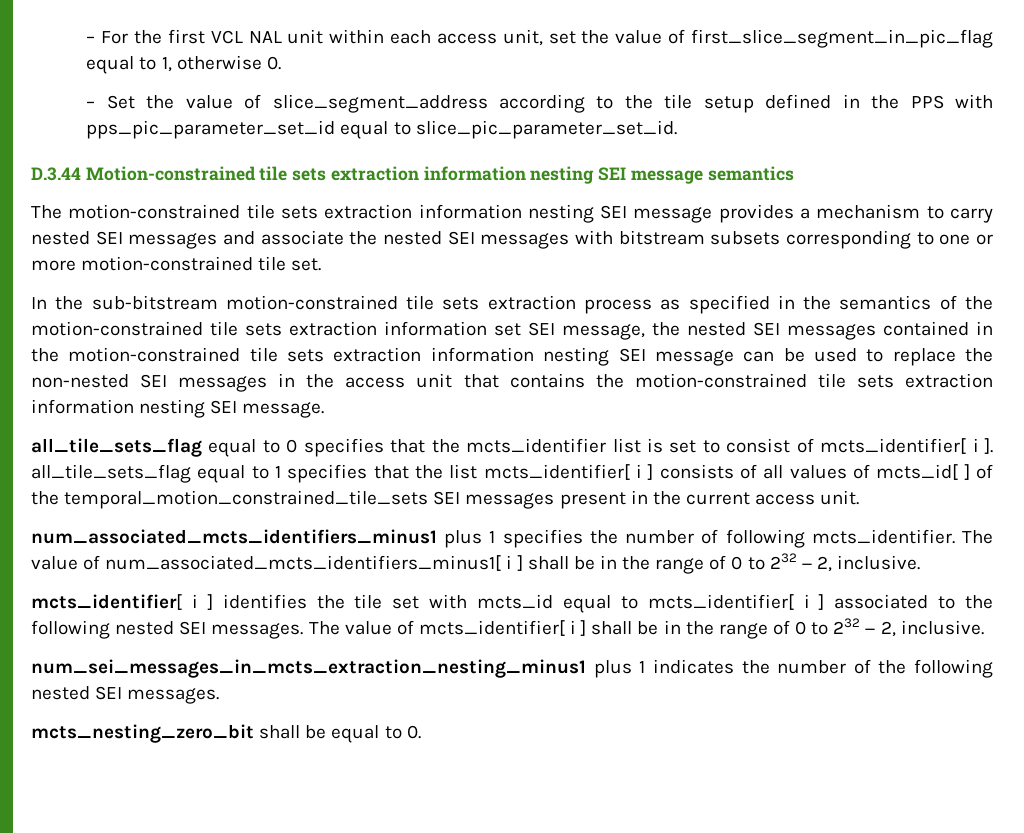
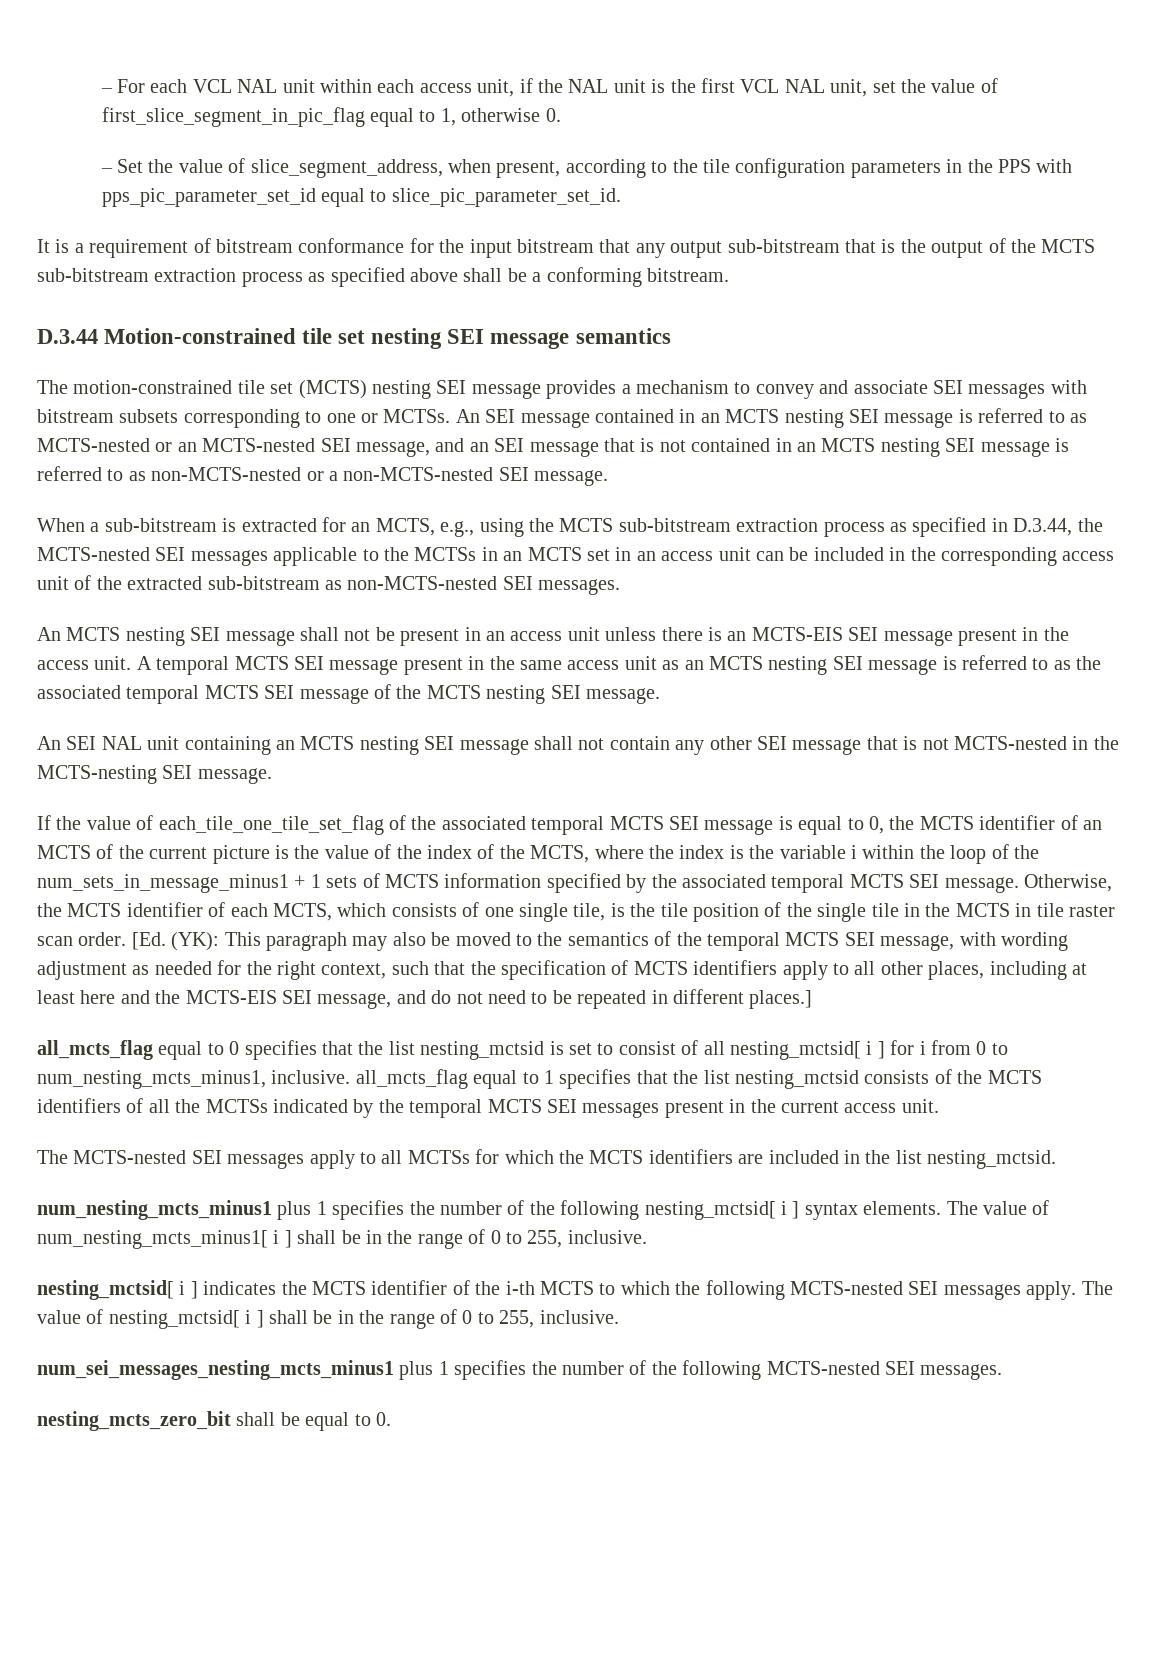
- – For the first VCL NAL unit within each access unit, set the value of first_slice_segment_in_pic_flag equal to 1, otherwise 0.
+ – For each VCL NAL unit within each access unit, if the NAL unit is the first VCL NAL unit, set the value of first_slice_segment_in_pic_flag equal to 1, otherwise 0.
- – Set the value of slice_segment_address according to the tile setup defined in the PPS with pps_pic_parameter_set_id equal to slice_pic_parameter_set_id.
+ – Set the value of slice_segment_address, when present, according to the tile configuration parameters in the PPS with pps_pic_parameter_set_id equal to slice_pic_parameter_set_id.
+ It is a requirement of bitstream conformance for the input bitstream that any output sub-bitstream that is the output of the MCTS sub-bitstream extraction process as specified above shall be a conforming bitstream.
- D.3.44 Motion-constrained tile sets extraction information nesting SEI message semantics
+ D.3.44 Motion-constrained tile set nesting SEI message semantics
- The motion-constrained tile sets extraction information nesting SEI message provides a mechanism to carry nested SEI messages and associate the nested SEI messages with bitstream subsets corresponding to one or more motion-constrained tile set.
- In the sub-bitstream motion-constrained tile sets extraction process as specified in the semantics of the motion-constrained tile sets extraction information set SEI message, the nested SEI messages contained in the motion-constrained tile sets extraction information nesting SEI message can be used to replace the non-nested SEI messages in the access unit that contains the motion-constrained tile sets extraction information nesting SEI message.
- all_tile_sets_flag equal to 0 specifies that the mcts_identifier list is set to consist of mcts_identifier[ i ]. all_tile_sets_flag equal to 1 specifies that the list mcts_identifier[ i ] consists of all values of mcts_id[ ] of the temporal_motion_constrained_tile_sets SEI messages present in the current access unit.
+ The motion-constrained tile set (MCTS) nesting SEI message provides a mechanism to convey and associate SEI messages with bitstream subsets corresponding to one or MCTSs. An SEI message contained in an MCTS nesting SEI message is referred to as MCTS-nested or an MCTS-nested SEI message, and an SEI message that is not contained in an MCTS nesting SEI message is referred to as non-MCTS-nested or a non-MCTS-nested SEI message.
+ When a sub-bitstream is extracted for an MCTS, e.g., using the MCTS sub-bitstream extraction process as specified in D.3.44, the MCTS-nested SEI messages applicable to the MCTSs in an MCTS set in an access unit can be included in the corresponding access unit of the extracted sub-bitstream as non-MCTS-nested SEI messages.
+ An MCTS nesting SEI message shall not be present in an access unit unless there is an MCTS-EIS SEI message present in the access unit. A temporal MCTS SEI message present in the same access unit as an MCTS nesting SEI message is referred to as the associated temporal MCTS SEI message of the MCTS nesting SEI message.
+ An SEI NAL unit containing an MCTS nesting SEI message shall not contain any other SEI message that is not MCTS-nested in the MCTS-nesting SEI message.
+ If the value of each_tile_one_tile_set_flag of the associated temporal MCTS SEI message is equal to 0, the MCTS identifier of an MCTS of the current picture is the value of the index of the MCTS, where the index is the variable i within the loop of the num_sets_in_message_minus1 + 1 sets of MCTS information specified by the associated temporal MCTS SEI message. Otherwise, the MCTS identifier of each MCTS, which consists of one single tile, is the tile position of the single tile in the MCTS in tile raster scan order. [Ed. (YK): This paragraph may also be moved to the semantics of the temporal MCTS SEI message, with wording adjustment as needed for the right context, such that the specification of MCTS identifiers apply to all other places, including at least here and the MCTS-EIS SEI message, and do not need to be repeated in different places.]
+ all_mcts_flag equal to 0 specifies that the list nesting_mctsid is set to consist of all nesting_mctsid[ i ] for i from 0 to num_nesting_mcts_minus1, inclusive. all_mcts_flag equal to 1 specifies that the list nesting_mctsid consists of the MCTS identifiers of all the MCTSs indicated by the temporal MCTS SEI messages present in the current access unit.
- num_associated_mcts_identifiers_minus1 plus 1 specifies the number of following mcts_identifier. The value of num_associated_mcts_identifiers_minus1[ i ] shall be in the range of 0 to 232 − 2, inclusive.
- mcts_identifier[ i ] identifies the tile set with mcts_id equal to mcts_identifier[ i ] associated to the following nested SEI messages. The value of mcts_identifier[ i ] shall be in the range of 0 to 232 − 2, inclusive.
- num_sei_messages_in_mcts_extraction_nesting_minus1 plus 1 indicates the number of the following nested SEI messages.
- mcts_nesting_zero_bit shall be equal to 0.
+ The MCTS-nested SEI messages apply to all MCTSs for which the MCTS identifiers are included in the list nesting_mctsid.
+ num_nesting_mcts_minus1 plus 1 specifies the number of the following nesting_mctsid[ i ] syntax elements. The value of num_nesting_mcts_minus1[ i ] shall be in the range of 0 to 255, inclusive.
+ nesting_mctsid[ i ] indicates the MCTS identifier of the i-th MCTS to which the following MCTS-nested SEI messages apply. The value of nesting_mctsid[ i ] shall be in the range of 0 to 255, inclusive.
+ num_sei_messages_nesting_mcts_minus1 plus 1 specifies the number of the following MCTS-nested SEI messages.
+ nesting_mcts_zero_bit shall be equal to 0.

